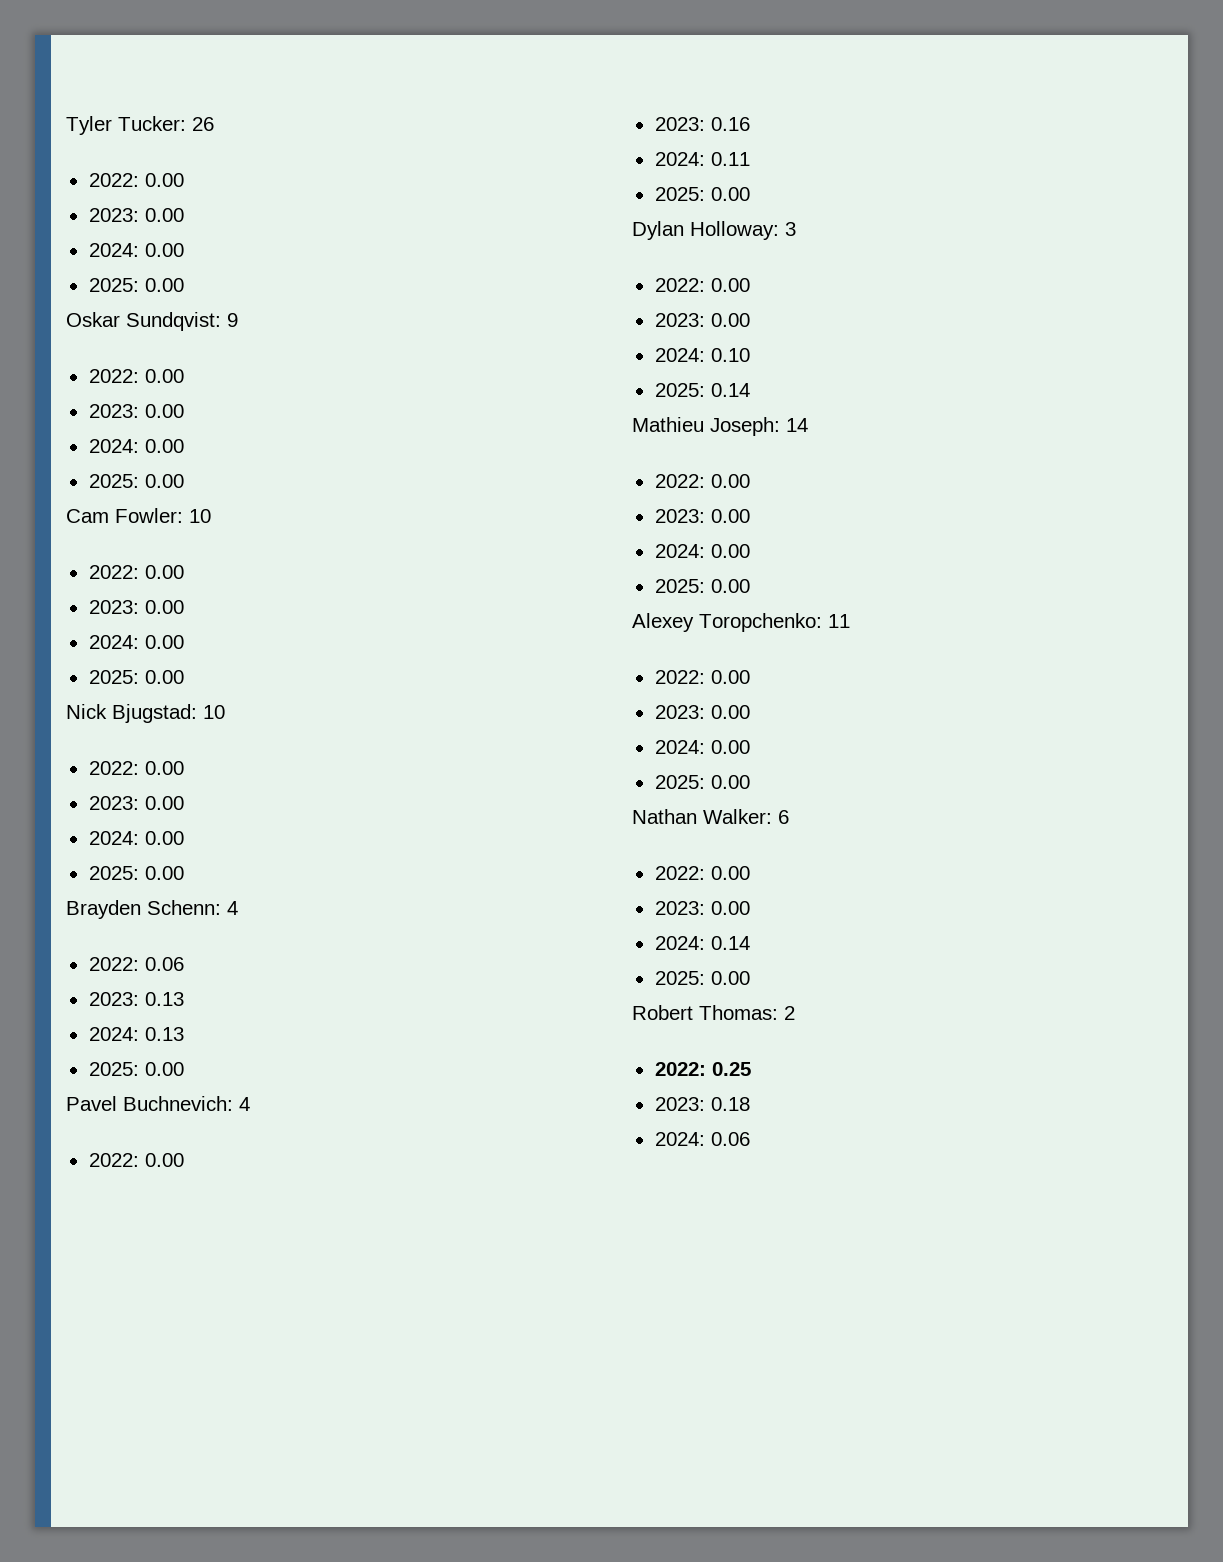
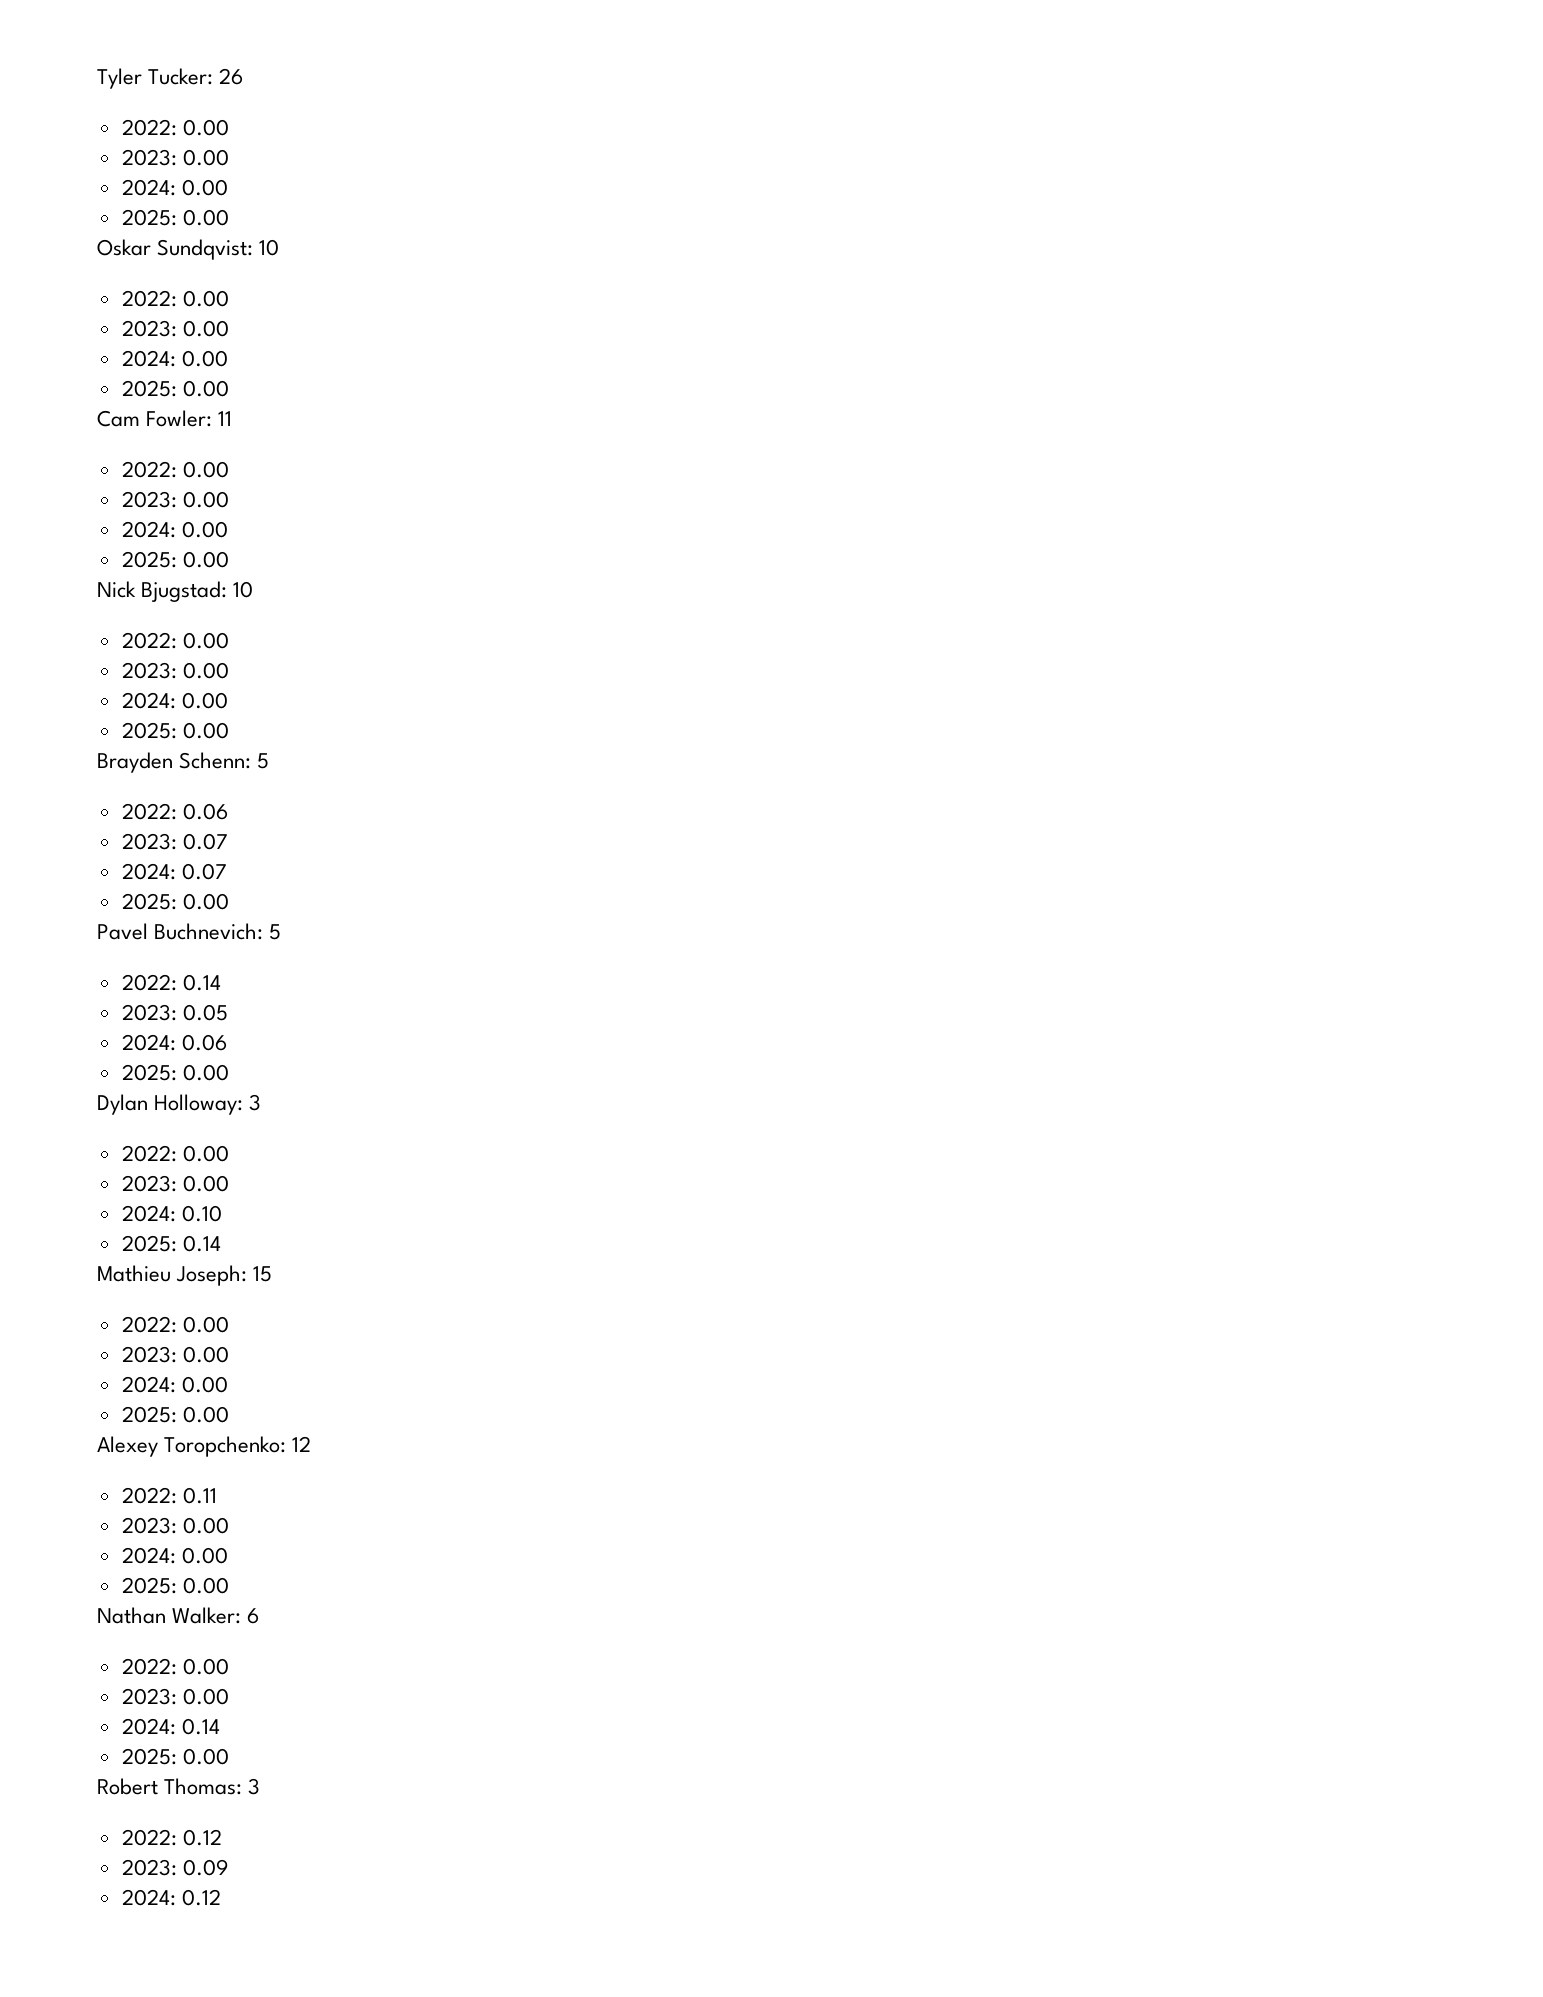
- Oskar Sundqvist: 9
+ Oskar Sundqvist: 10
- Cam Fowler: 10
+ Cam Fowler: 11
- Brayden Schenn: 4
+ Brayden Schenn: 5
- 2023: 0.13
- 2024: 0.13
+ 2023: 0.07
+ 2024: 0.07
- Pavel Buchnevich: 4
- 2022: 0.00
- 2023: 0.16
- 2024: 0.11
+ Pavel Buchnevich: 5
+ 2022: 0.14
+ 2023: 0.05
+ 2024: 0.06
- Mathieu Joseph: 14
+ Mathieu Joseph: 15
- Alexey Toropchenko: 11
- 2022: 0.00
+ Alexey Toropchenko: 12
+ 2022: 0.11
- Robert Thomas: 2
- 2022: 0.25
- 2023: 0.18
- 2024: 0.06
+ Robert Thomas: 3
+ 2022: 0.12
+ 2023: 0.09
+ 2024: 0.12

